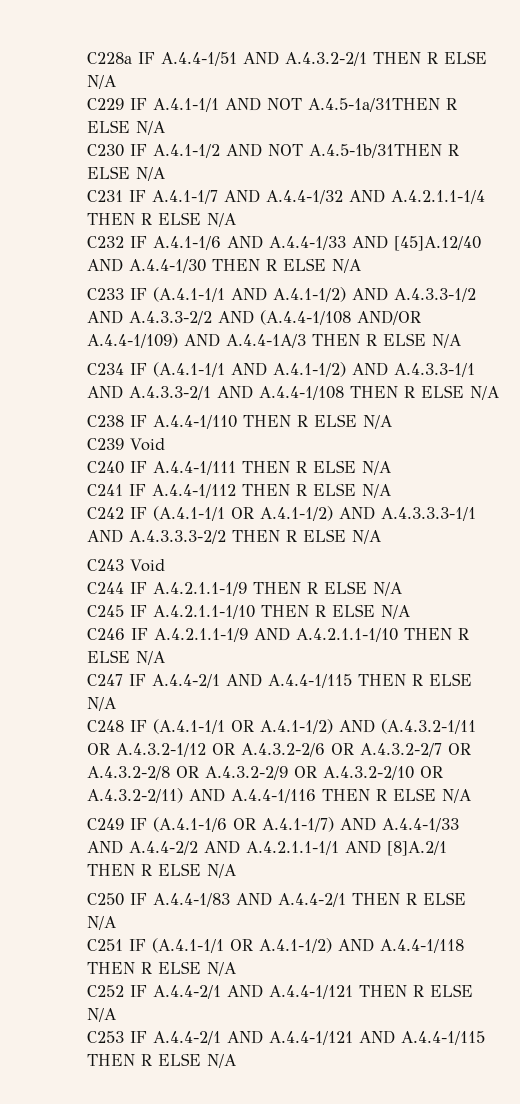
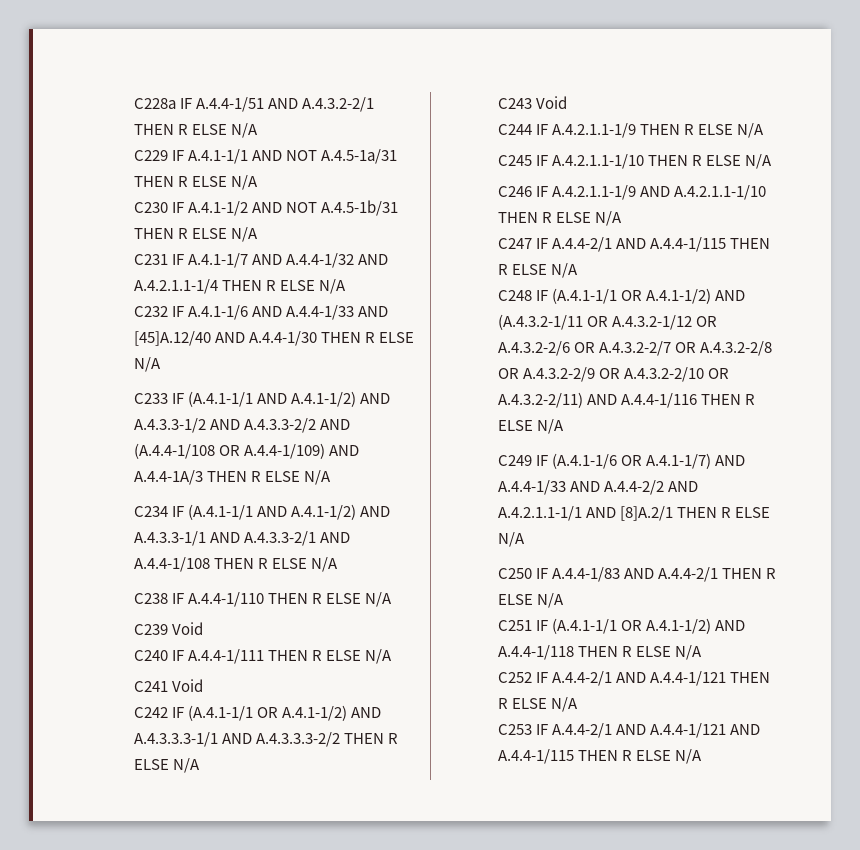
- C229 IF A.4.1-1/1 AND NOT A.4.5-1a/31THEN R ELSE N/A
+ C229 IF A.4.1-1/1 AND NOT A.4.5-1a/31 THEN R ELSE N/A
- C230 IF A.4.1-1/2 AND NOT A.4.5-1b/31THEN R ELSE N/A
+ C230 IF A.4.1-1/2 AND NOT A.4.5-1b/31 THEN R ELSE N/A
- C233 IF (A.4.1-1/1 AND A.4.1-1/2) AND A.4.3.3-1/2 AND A.4.3.3-2/2 AND (A.4.4-1/108 AND/OR A.4.4-1/109) AND A.4.4-1A/3 THEN R ELSE N/A
+ C233 IF (A.4.1-1/1 AND A.4.1-1/2) AND A.4.3.3-1/2 AND A.4.3.3-2/2 AND (A.4.4-1/108 OR A.4.4-1/109) AND A.4.4-1A/3 THEN R ELSE N/A
- C241 IF A.4.4-1/112 THEN R ELSE N/A
+ C241 Void

